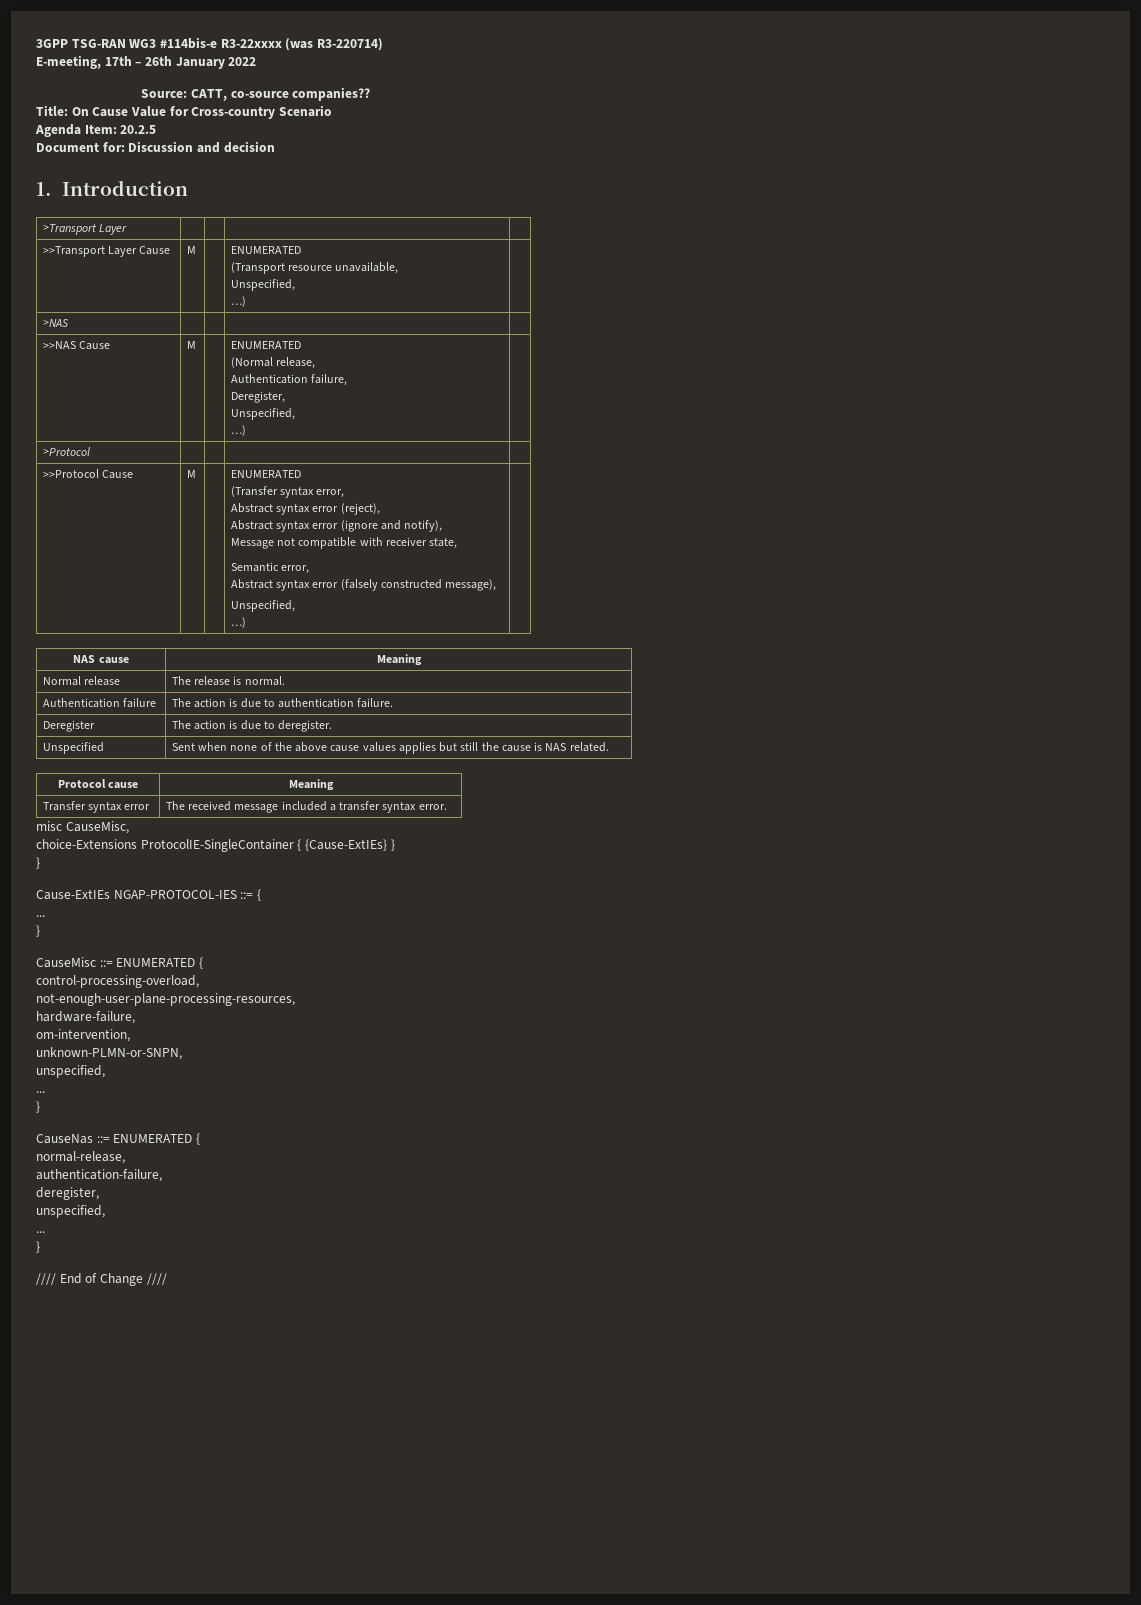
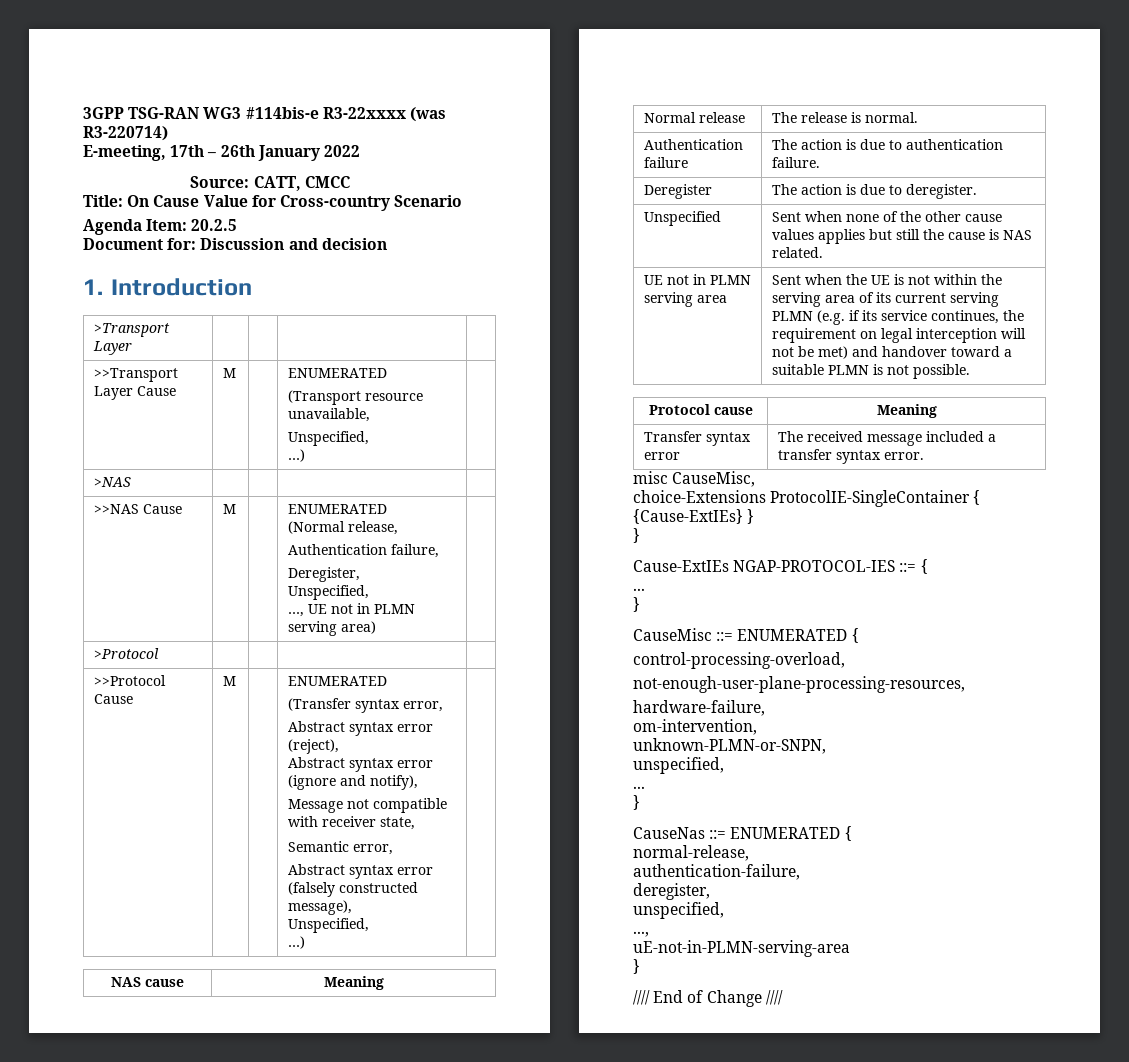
- Source: CATT, co-source companies??
+ Source: CATT, CMCC
  >>NAS Cause | M | | ENUMERATED
  (Normal release,
  Authentication failure,
  Deregister,
  Unspecified,
- …) |
+ …, UE not in PLMN serving area) |
- Unspecified | Sent when none of the above cause values applies but still the cause is NAS related.
+ Unspecified | Sent when none of the other cause values applies but still the cause is NAS related.
+ UE not in PLMN serving area | Sent when the UE is not within the serving area of its current serving PLMN (e.g. if its service continues, the requirement on legal interception will not be met) and handover toward a suitable PLMN is not possible.
  deregister,
  unspecified,
- ...
+ ...,
+ uE-not-in-PLMN-serving-area

